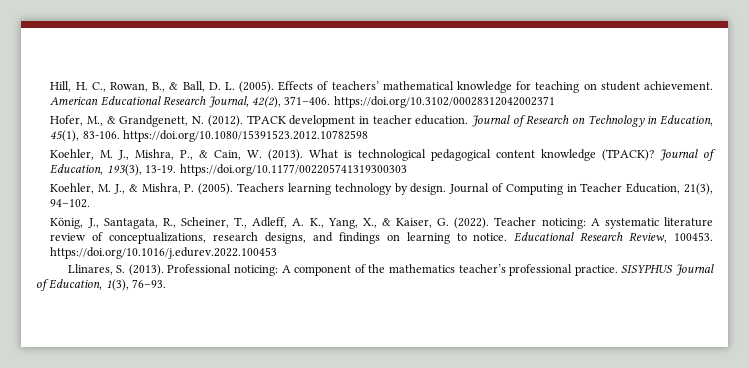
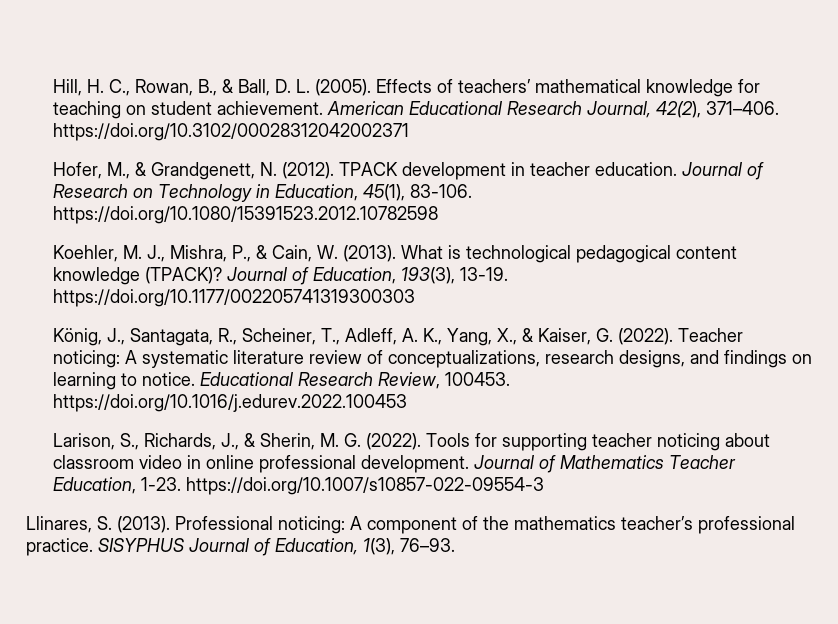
- Koehler, M. J., & Mishra, P. (2005). Teachers learning technology by design. Journal of Computing in Teacher Education, 21(3), 94–102.
+ Larison, S., Richards, J., & Sherin, M. G. (2022). Tools for supporting teacher noticing about classroom video in online professional development. Journal of Mathematics Teacher Education, 1-23. https://doi.org/10.1007/s10857-022-09554-3

